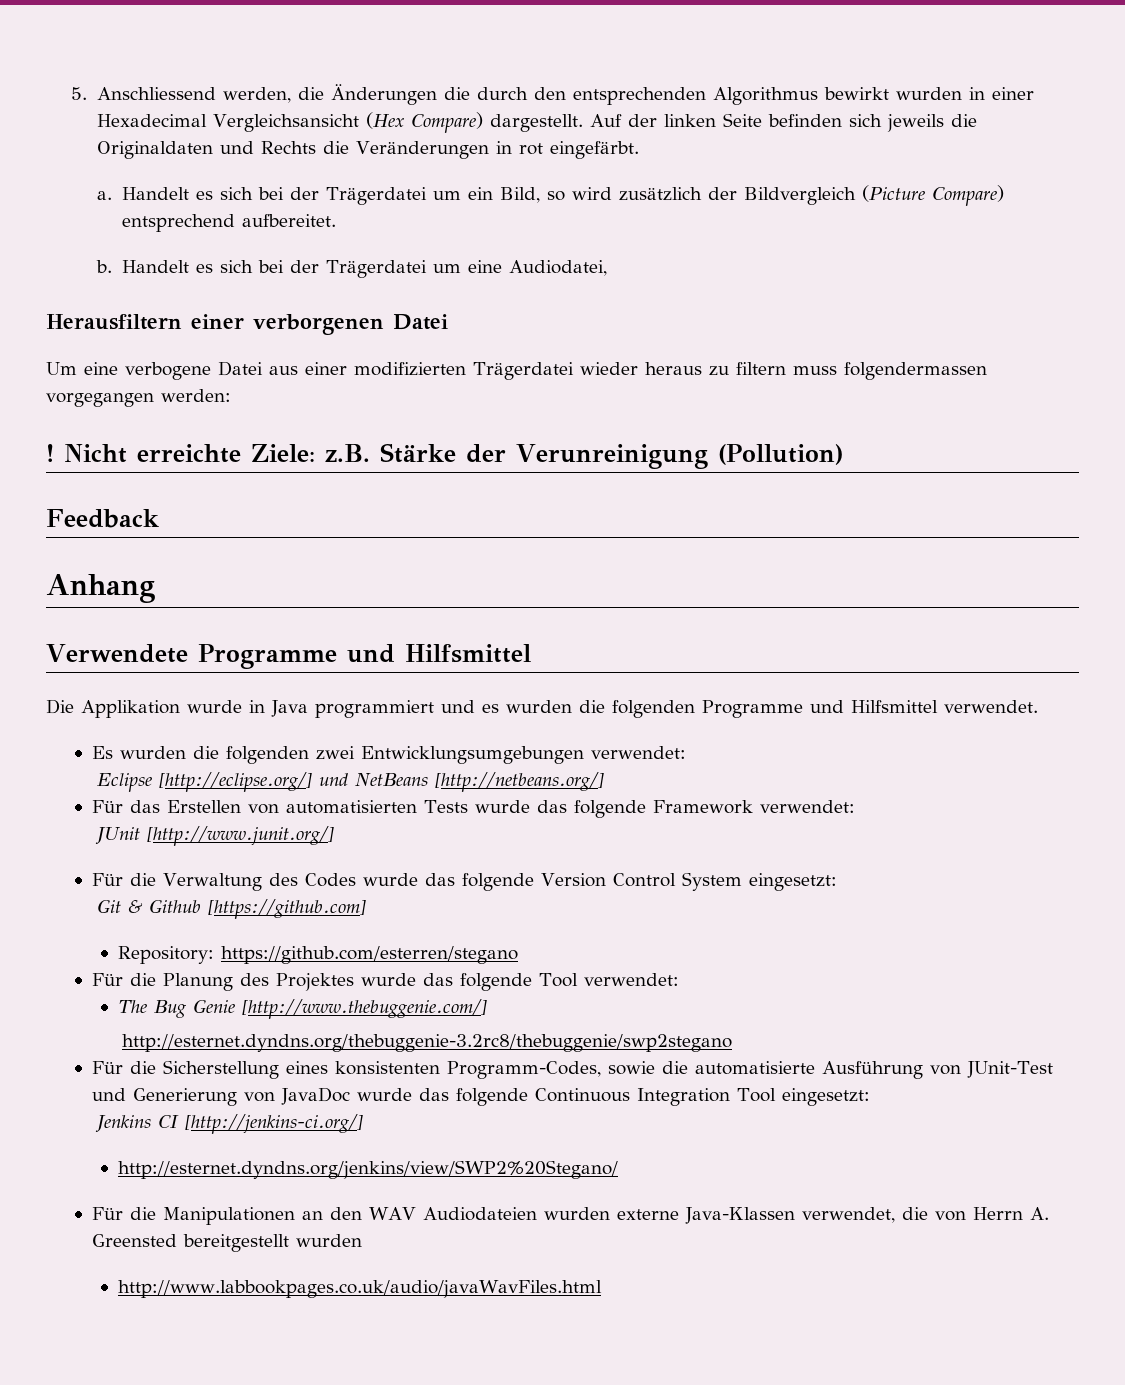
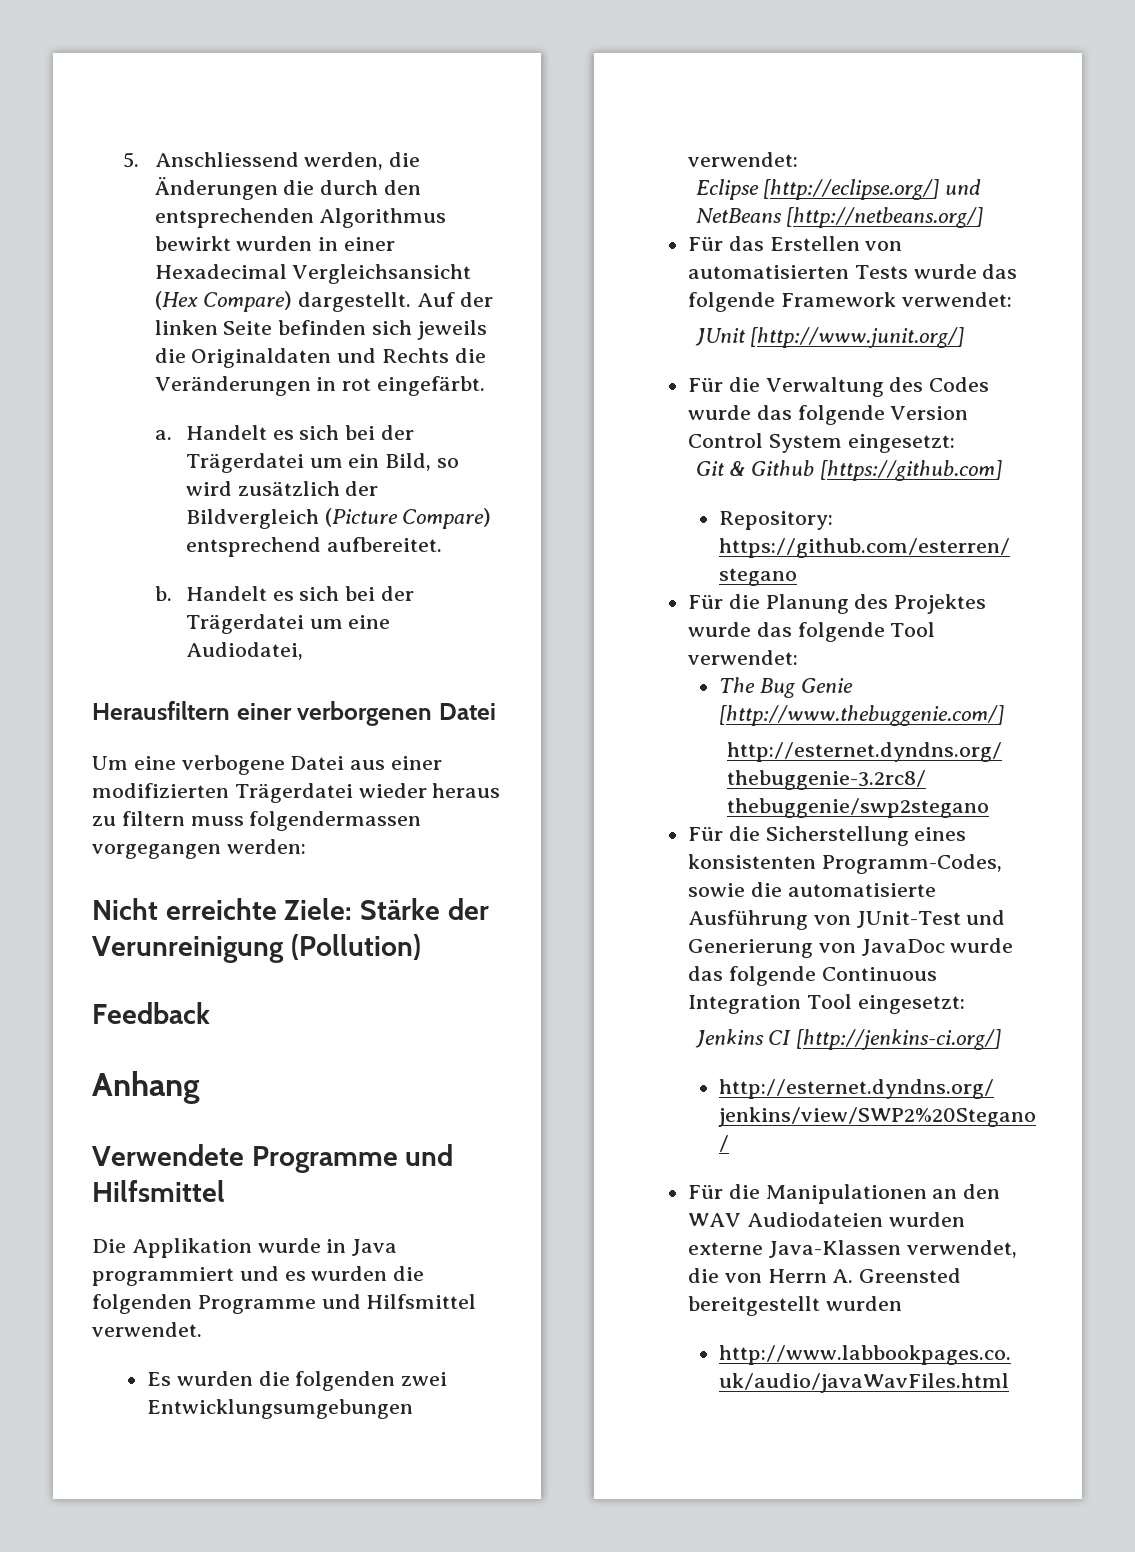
- ! Nicht erreichte Ziele: z.B. Stärke der Verunreinigung (Pollution)
+ Nicht erreichte Ziele: Stärke der Verunreinigung (Pollution)

